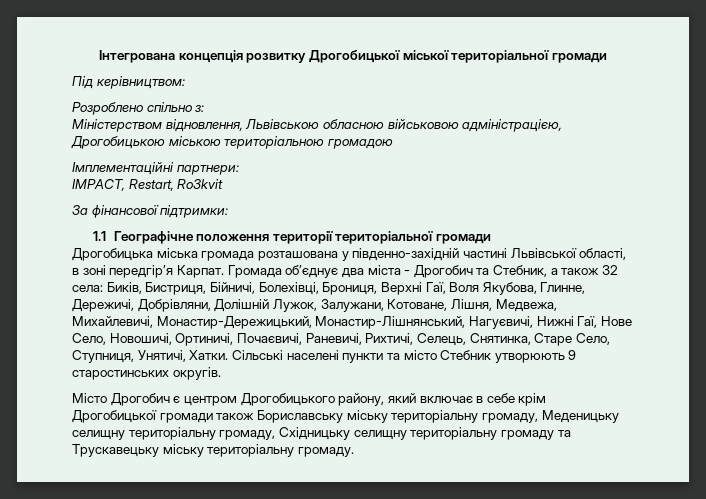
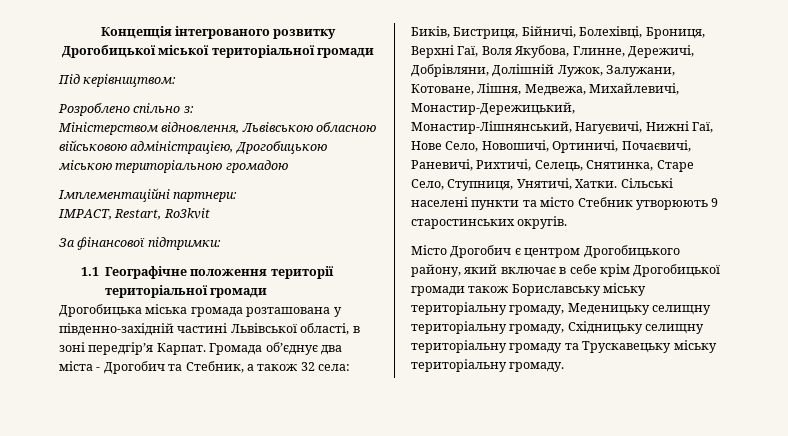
- Інтегрована концепція розвитку Дрогобицької міської територіальної громади
+ Концепція інтегрованого розвитку Дрогобицької міської територіальної громади

